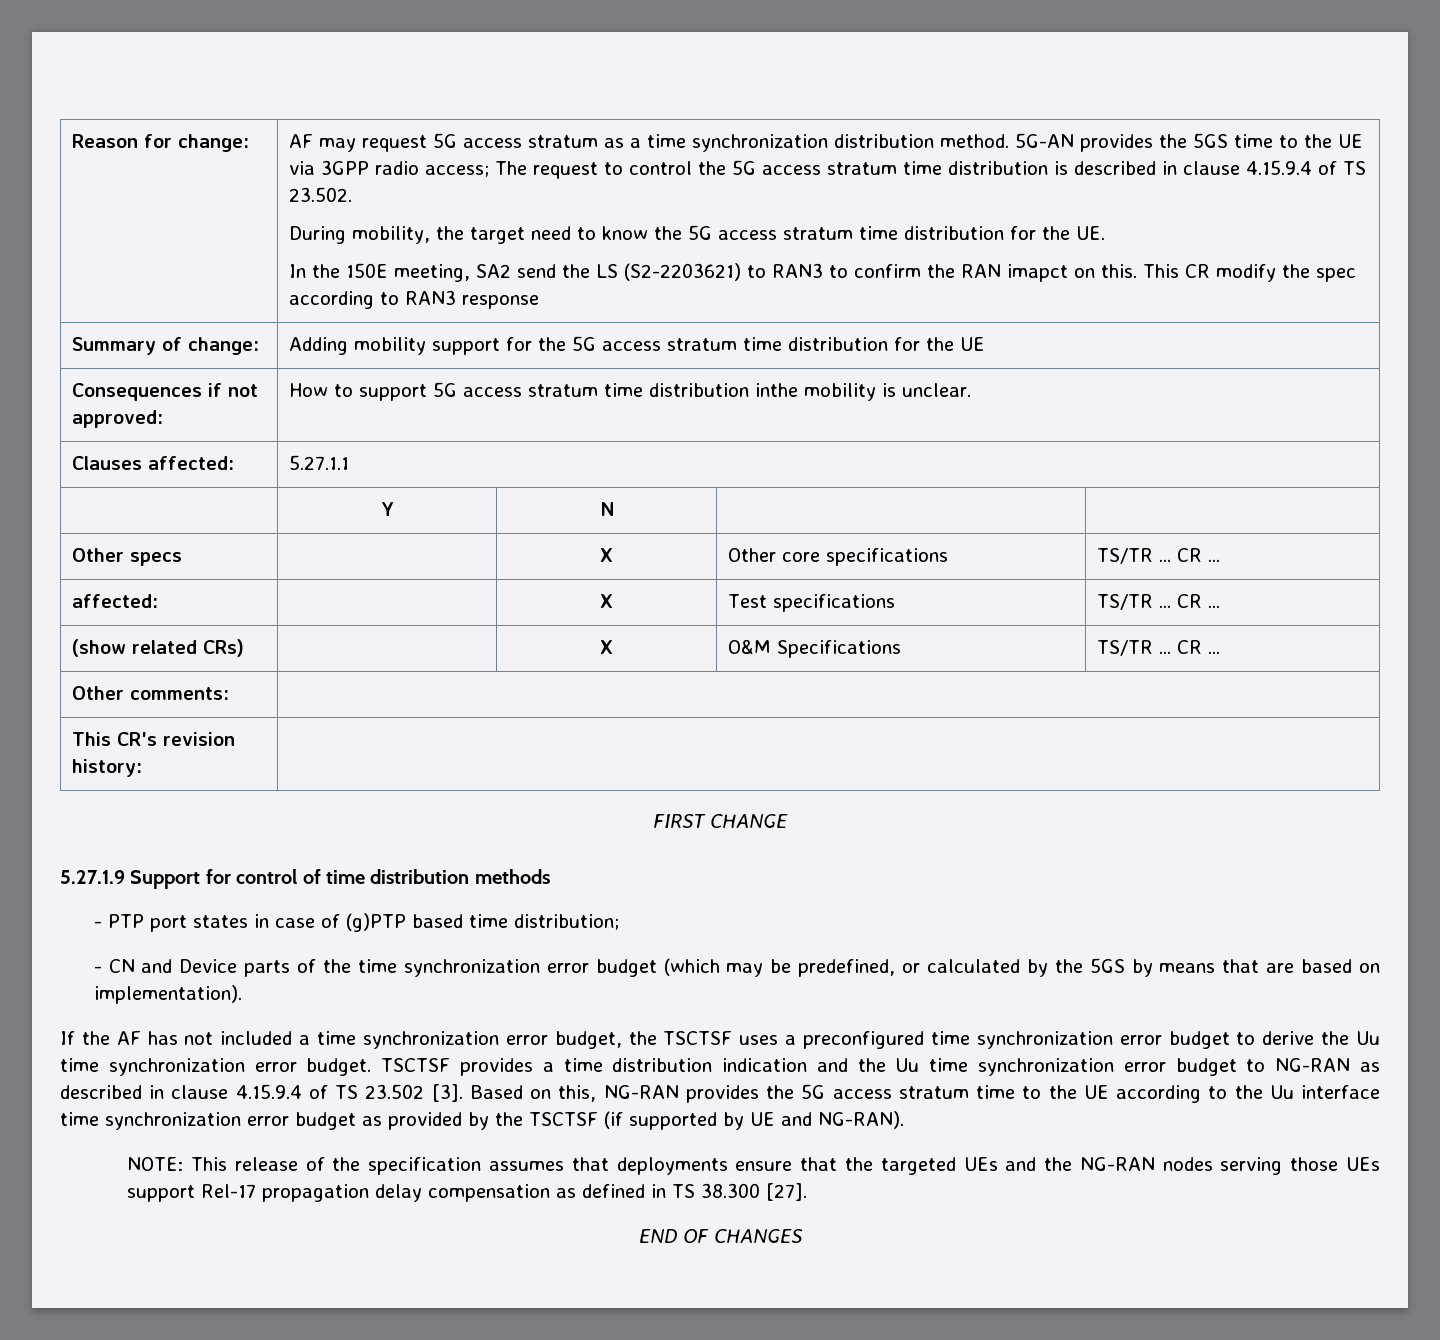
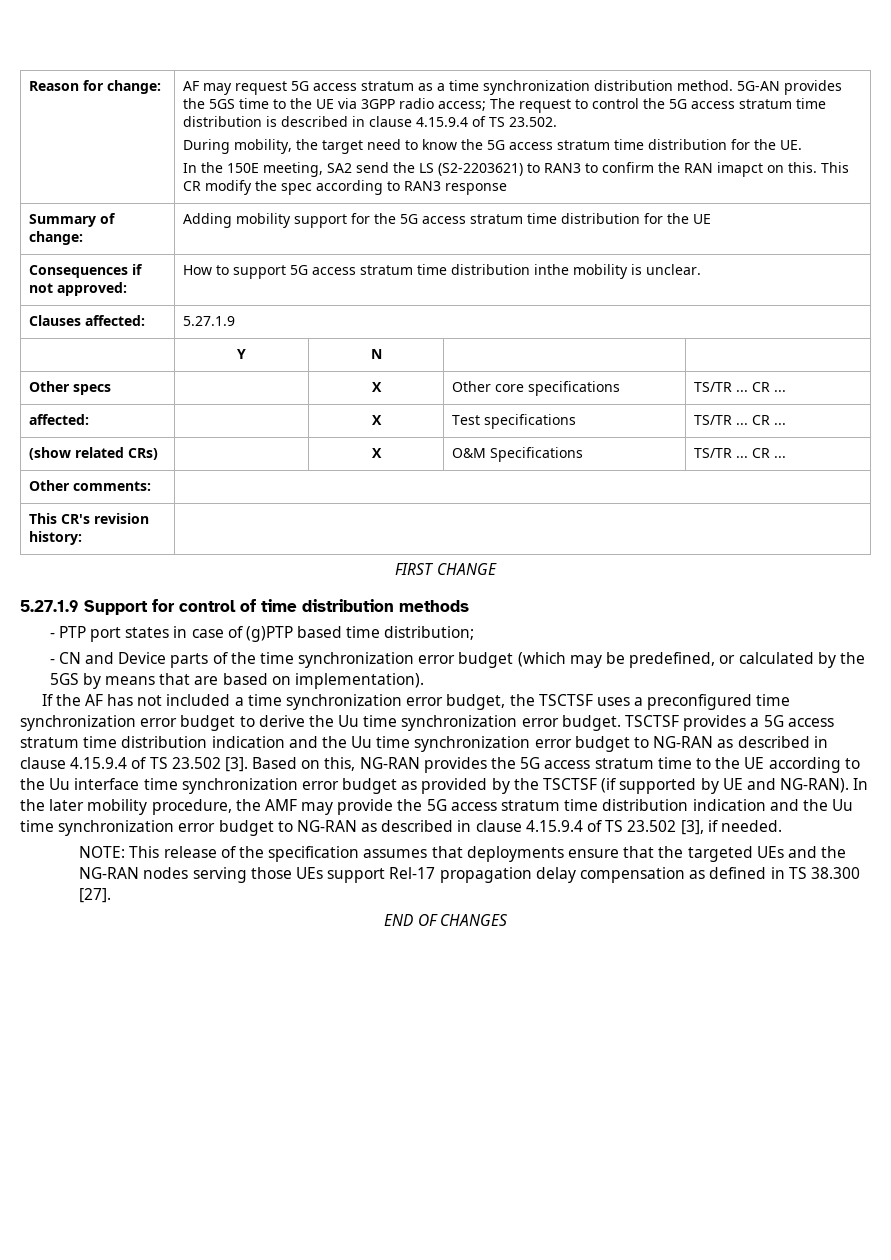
- Clauses affected: | 5.27.1.1
+ Clauses affected: | 5.27.1.9
- TSCTSF provides a time distribution indication and the Uu time synchronization error budget to NG-RAN as described in clause 4.15.9.4 of TS 23.502 [3].
+ TSCTSF provides a 5G access stratum time distribution indication and the Uu time synchronization error budget to NG-RAN as described in clause 4.15.9.4 of TS 23.502 [3].
+ In the later mobility procedure, the AMF may provide the 5G access stratum time distribution indication and the Uu time synchronization error budget to NG-RAN as described in clause 4.15.9.4 of TS 23.502 [3], if needed.

